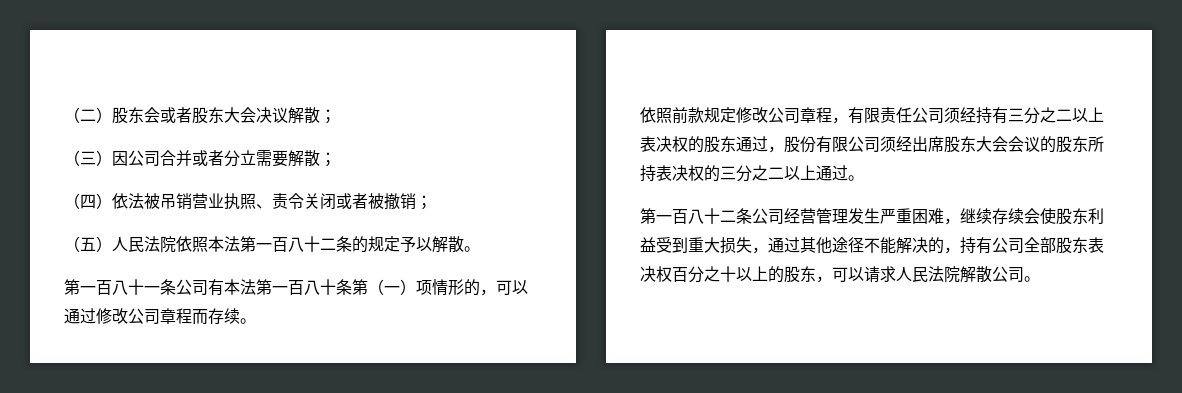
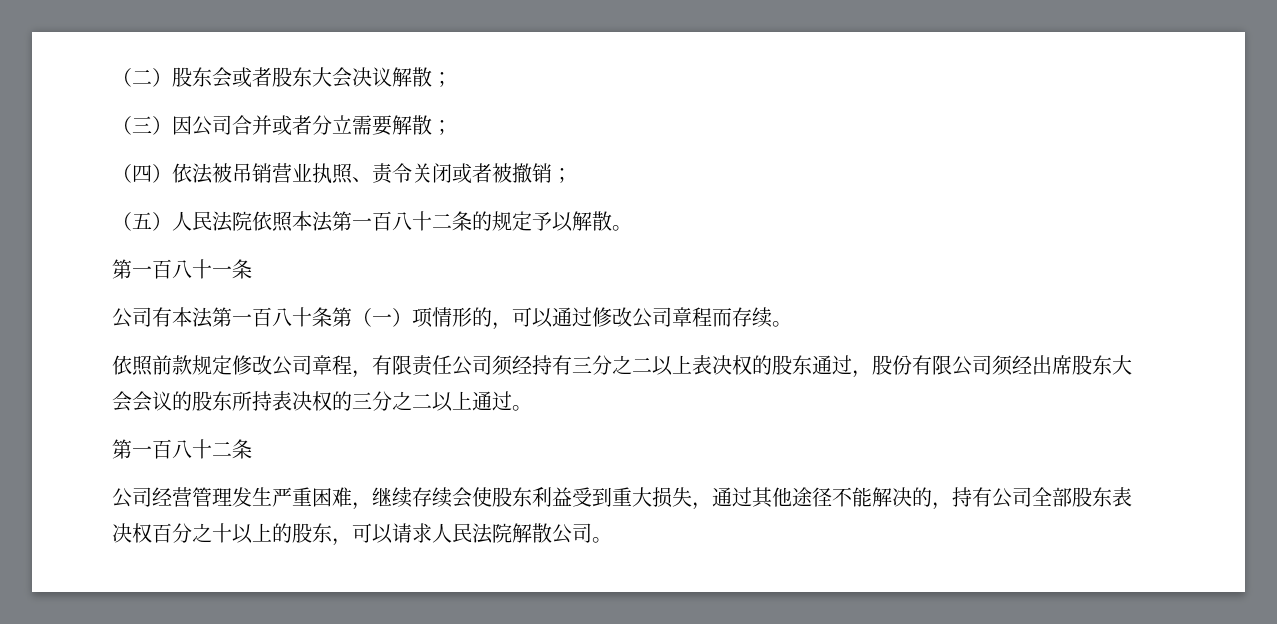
- 第一百八十一条公司有本法第一百八十条第（一）项情形的，可以通过修改公司章程而存续。
+ 第一百八十一条
+ 公司有本法第一百八十条第（一）项情形的，可以通过修改公司章程而存续。
  依照前款规定修改公司章程，有限责任公司须经持有三分之二以上表决权的股东通过，股份有限公司须经出席股东大会会议的股东所持表决权的三分之二以上通过。
- 第一百八十二条公司经营管理发生严重困难，继续存续会使股东利益受到重大损失，通过其他途径不能解决的，持有公司全部股东表决权百分之十以上的股东，可以请求人民法院解散公司。
+ 第一百八十二条
+ 公司经营管理发生严重困难，继续存续会使股东利益受到重大损失，通过其他途径不能解决的，持有公司全部股东表决权百分之十以上的股东，可以请求人民法院解散公司。

